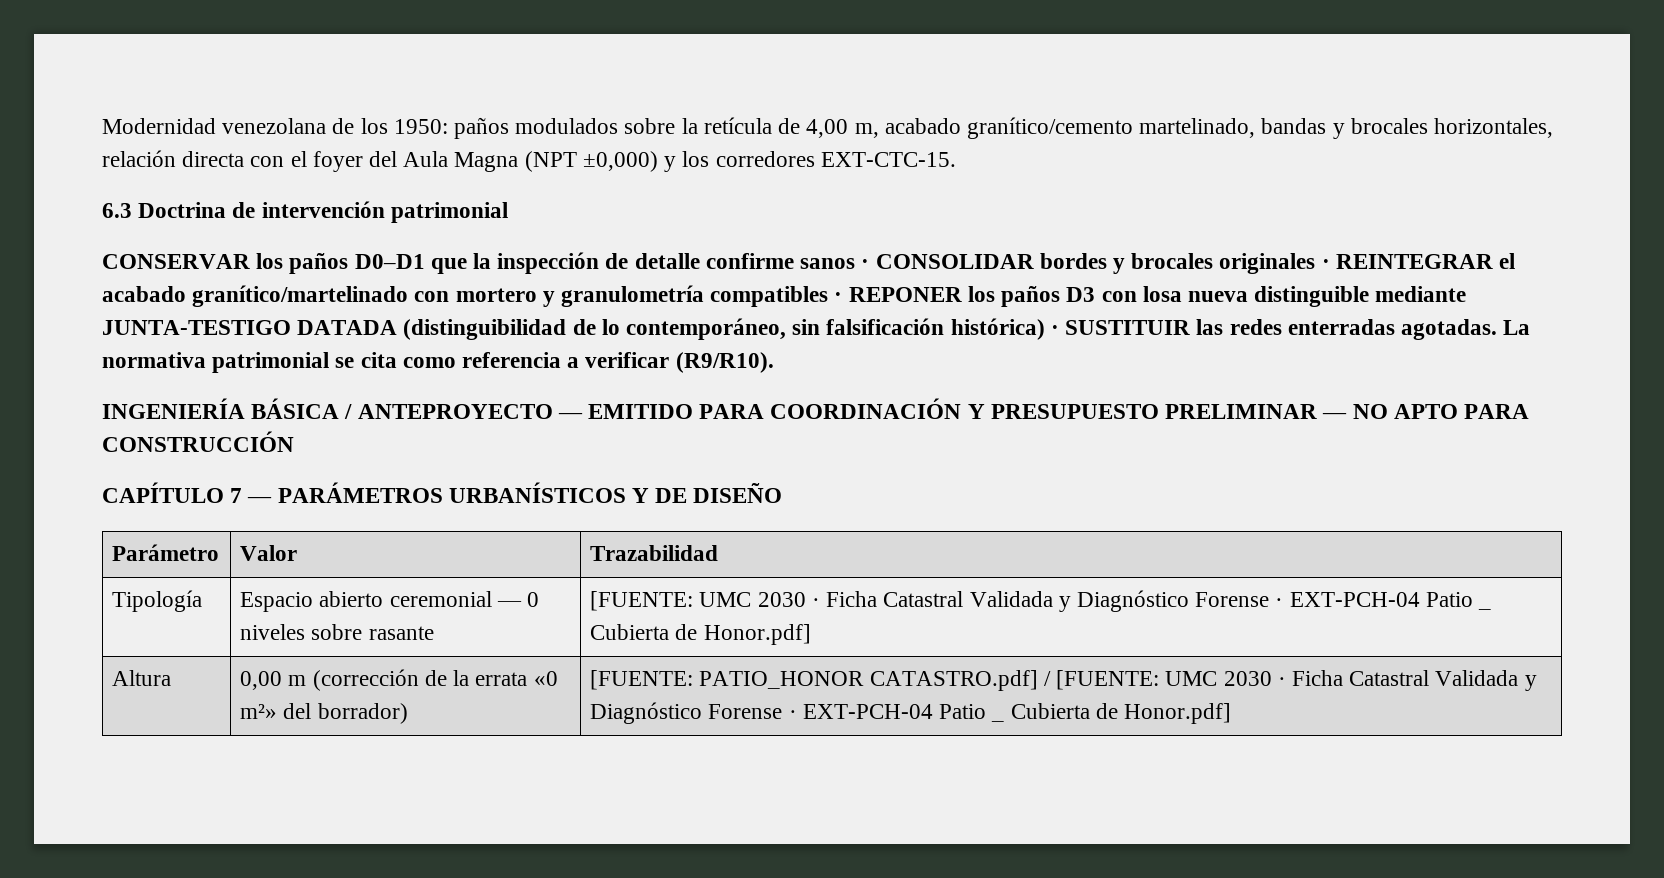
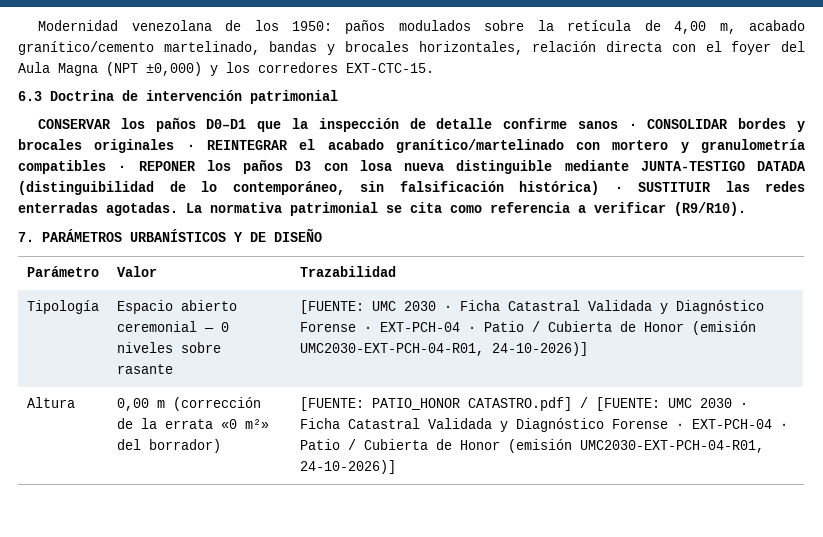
- INGENIERÍA BÁSICA / ANTEPROYECTO — EMITIDO PARA COORDINACIÓN Y PRESUPUESTO PRELIMINAR — NO APTO PARA CONSTRUCCIÓN
- CAPÍTULO 7 — PARÁMETROS URBANÍSTICOS Y DE DISEÑO
+ 7. PARÁMETROS URBANÍSTICOS Y DE DISEÑO
- Tipología | Espacio abierto ceremonial — 0 niveles sobre rasante | [FUENTE: UMC 2030 · Ficha Catastral Validada y Diagnóstico Forense · EXT-PCH-04 Patio _ Cubierta de Honor.pdf]
+ Tipología | Espacio abierto ceremonial — 0 niveles sobre rasante | [FUENTE: UMC 2030 · Ficha Catastral Validada y Diagnóstico Forense · EXT-PCH-04 · Patio / Cubierta de Honor (emisión UMC2030-EXT-PCH-04-R01, 24-10-2026)]
- Altura | 0,00 m (corrección de la errata «0 m²» del borrador) | [FUENTE: PATIO_HONOR CATASTRO.pdf] / [FUENTE: UMC 2030 · Ficha Catastral Validada y Diagnóstico Forense · EXT-PCH-04 Patio _ Cubierta de Honor.pdf]
+ Altura | 0,00 m (corrección de la errata «0 m²» del borrador) | [FUENTE: PATIO_HONOR CATASTRO.pdf] / [FUENTE: UMC 2030 · Ficha Catastral Validada y Diagnóstico Forense · EXT-PCH-04 · Patio / Cubierta de Honor (emisión UMC2030-EXT-PCH-04-R01, 24-10-2026)]

